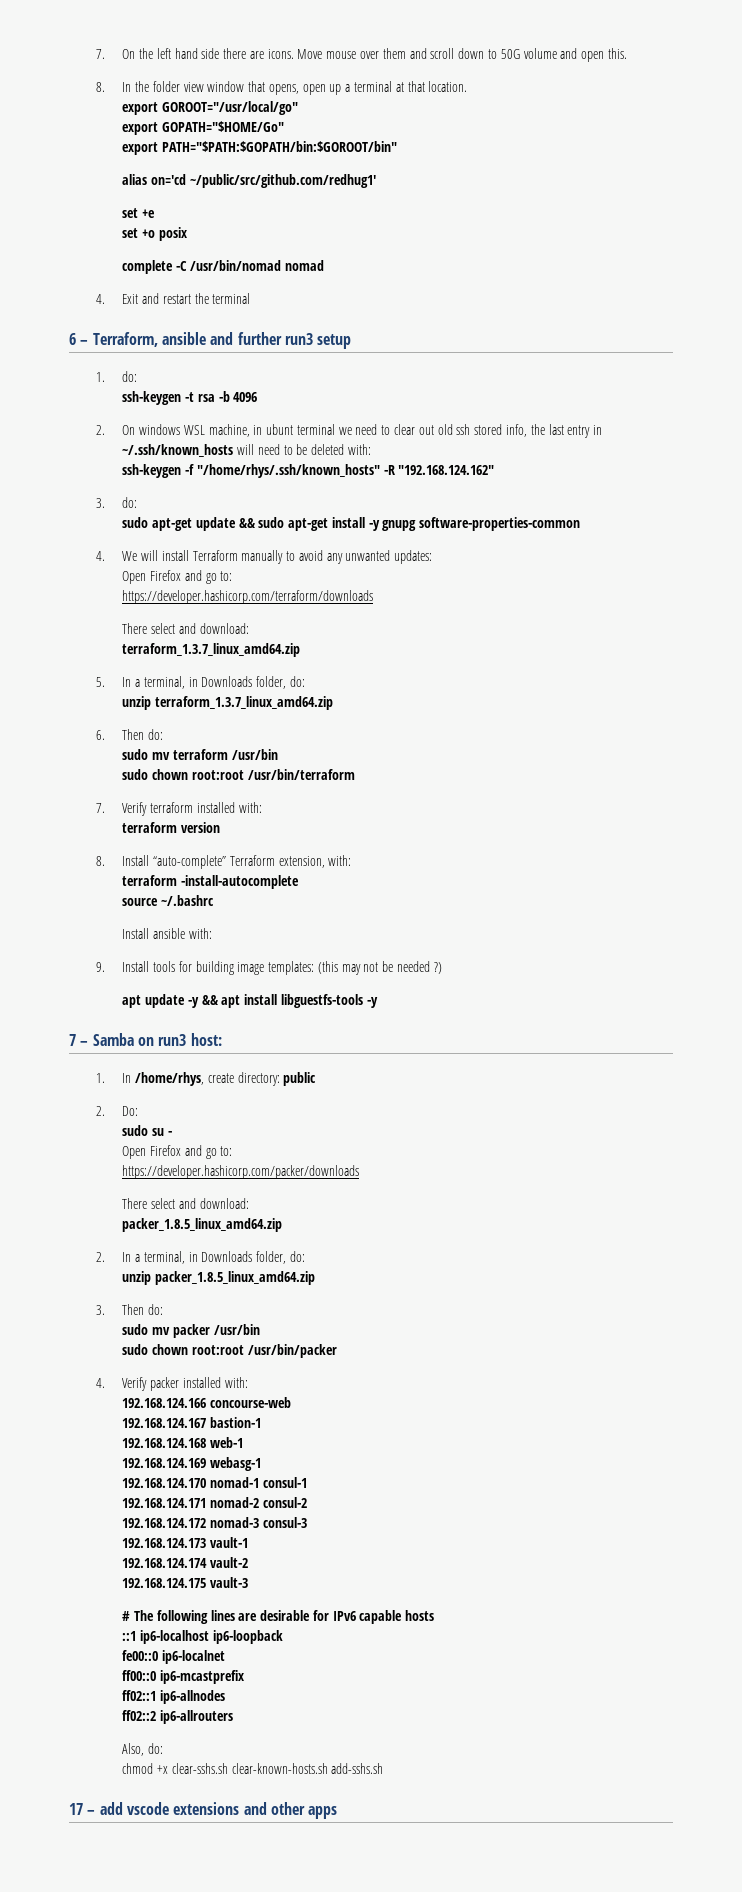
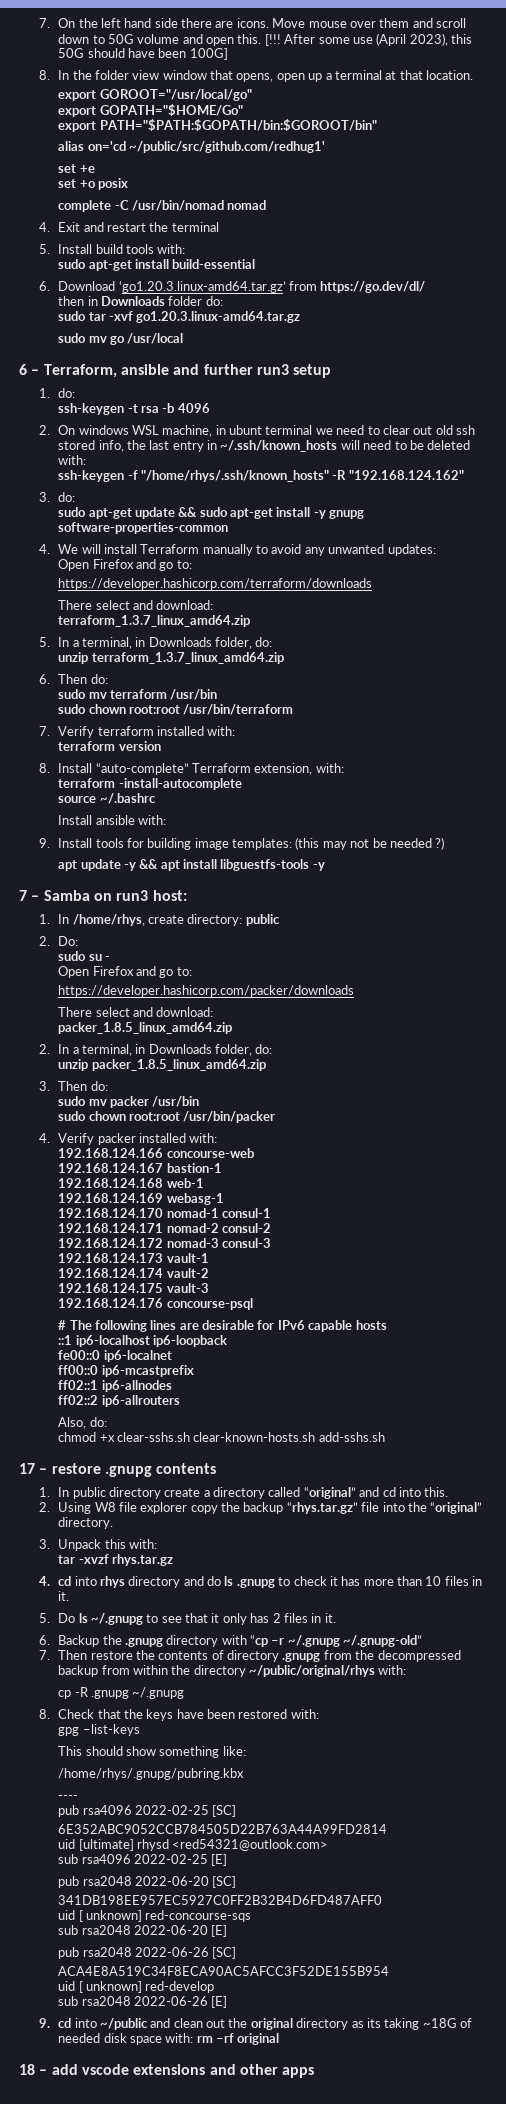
+ [!!! After some use (April 2023), this 50G should have been 100G]
+ 5. Install build tools with:
+ sudo apt-get install build-essential
+ 6. Download ‘go1.20.3.linux-amd64.tar.gz’ from https://go.dev/dl/
+ then in Downloads folder do:
+ sudo tar -xvf go1.20.3.linux-amd64.tar.gz
+ sudo mv go /usr/local
+ 192.168.124.176 concourse-psql
- 17 – add vscode extensions and other apps
+ 17 – restore .gnupg contents
+ 1. In public directory create a directory called “original” and cd into this.
+ 2. Using W8 file explorer copy the backup “rhys.tar.gz” file into the “original” directory.
+ 3. Unpack this with:
+ tar -xvzf rhys.tar.gz
+ 4. cd into rhys directory and do ls .gnupg to check it has more than 10 files in it.
+ 5. Do ls ~/.gnupg to see that it only has 2 files in it.
+ 6. Backup the .gnupg directory with “cp –r ~/.gnupg ~/.gnupg-old”
+ 7. Then restore the contents of directory .gnupg from the decompressed backup from within the directory ~/public/original/rhys with:
+ cp -R .gnupg ~/.gnupg
+ 8. Check that the keys have been restored with:
+ gpg –list-keys
+ This should show something like:
+ /home/rhys/.gnupg/pubring.kbx
+ ----
+ pub rsa4096 2022-02-25 [SC]
+ 6E352ABC9052CCB784505D22B763A44A99FD2814
+ uid [ultimate] rhysd <red54321@outlook.com>
+ sub rsa4096 2022-02-25 [E]
+ pub rsa2048 2022-06-20 [SC]
+ 341DB198EE957EC5927C0FF2B32B4D6FD487AFF0
+ uid [ unknown] red-concourse-sqs
+ sub rsa2048 2022-06-20 [E]
+ pub rsa2048 2022-06-26 [SC]
+ ACA4E8A519C34F8ECA90AC5AFCC3F52DE155B954
+ uid [ unknown] red-develop
+ sub rsa2048 2022-06-26 [E]
+ 9. cd into ~/public and clean out the original directory as its taking ~18G of needed disk space with: rm –rf original
+ 18 – add vscode extensions and other apps

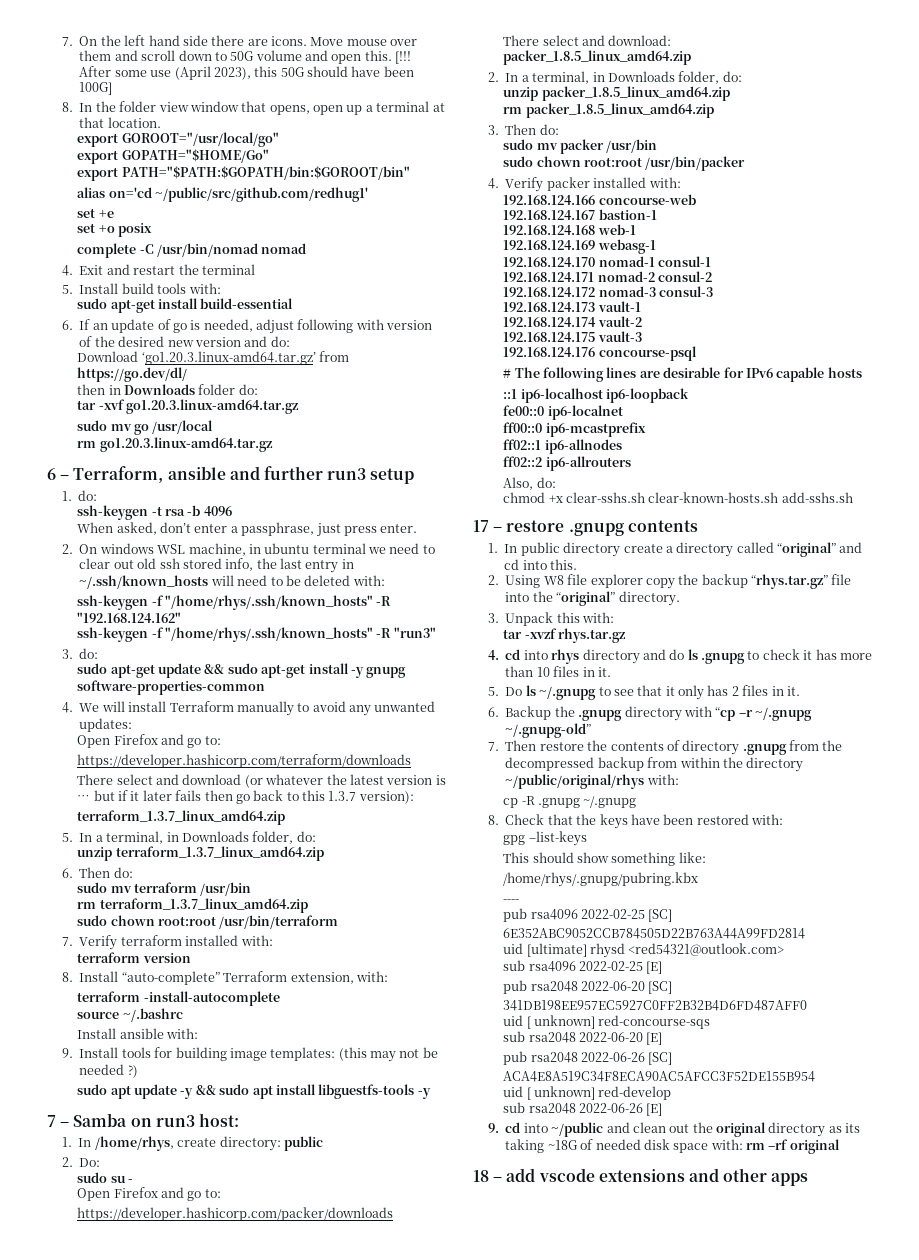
- 6. Download ‘go1.20.3.linux-amd64.tar.gz’ from https://go.dev/dl/
+ 6. If an update of go is needed, adjust following with version of the desired new version and do:
+ Download ‘go1.20.3.linux-amd64.tar.gz’ from https://go.dev/dl/
- sudo tar -xvf go1.20.3.linux-amd64.tar.gz
+ tar -xvf go1.20.3.linux-amd64.tar.gz
+ rm go1.20.3.linux-amd64.tar.gz
+ When asked, don’t enter a passphrase, just press enter.
- 2. On windows WSL machine, in ubunt terminal we need to clear out old ssh stored info, the last entry in ~/.ssh/known_hosts will need to be deleted with:
+ 2. On windows WSL machine, in ubuntu terminal we need to clear out old ssh stored info, the last entry in ~/.ssh/known_hosts will need to be deleted with:
+ ssh-keygen -f "/home/rhys/.ssh/known_hosts" -R "run3"
  https://developer.hashicorp.com/terraform/downloads
- There select and download:
+ There select and download (or whatever the latest version is … but if it later fails then go back to this 1.3.7 version):
+ rm terraform_1.3.7_linux_amd64.zip
- apt update -y && apt install libguestfs-tools -y
+ sudo apt update -y && sudo apt install libguestfs-tools -y
+ rm packer_1.8.5_linux_amd64.zip

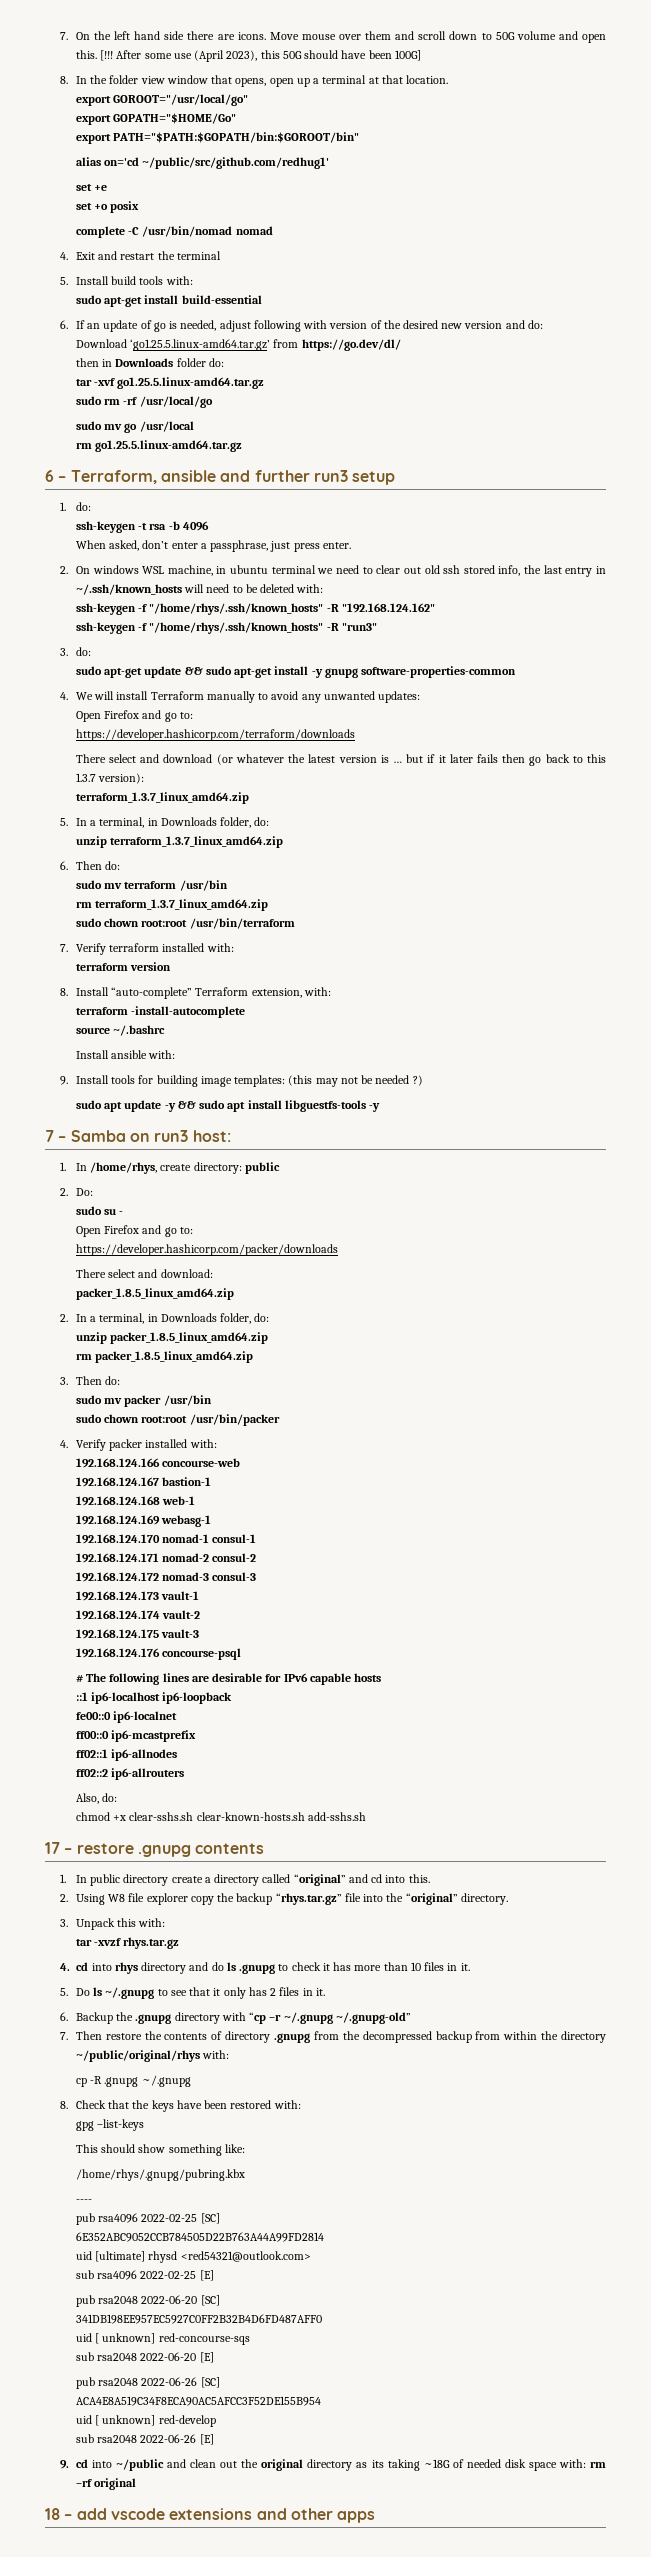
- Download ‘go1.20.3.linux-amd64.tar.gz’ from https://go.dev/dl/
+ Download ‘go1.25.5.linux-amd64.tar.gz’ from https://go.dev/dl/
- tar -xvf go1.20.3.linux-amd64.tar.gz
+ tar -xvf go1.25.5.linux-amd64.tar.gz
+ sudo rm -rf /usr/local/go
- rm go1.20.3.linux-amd64.tar.gz
+ rm go1.25.5.linux-amd64.tar.gz

